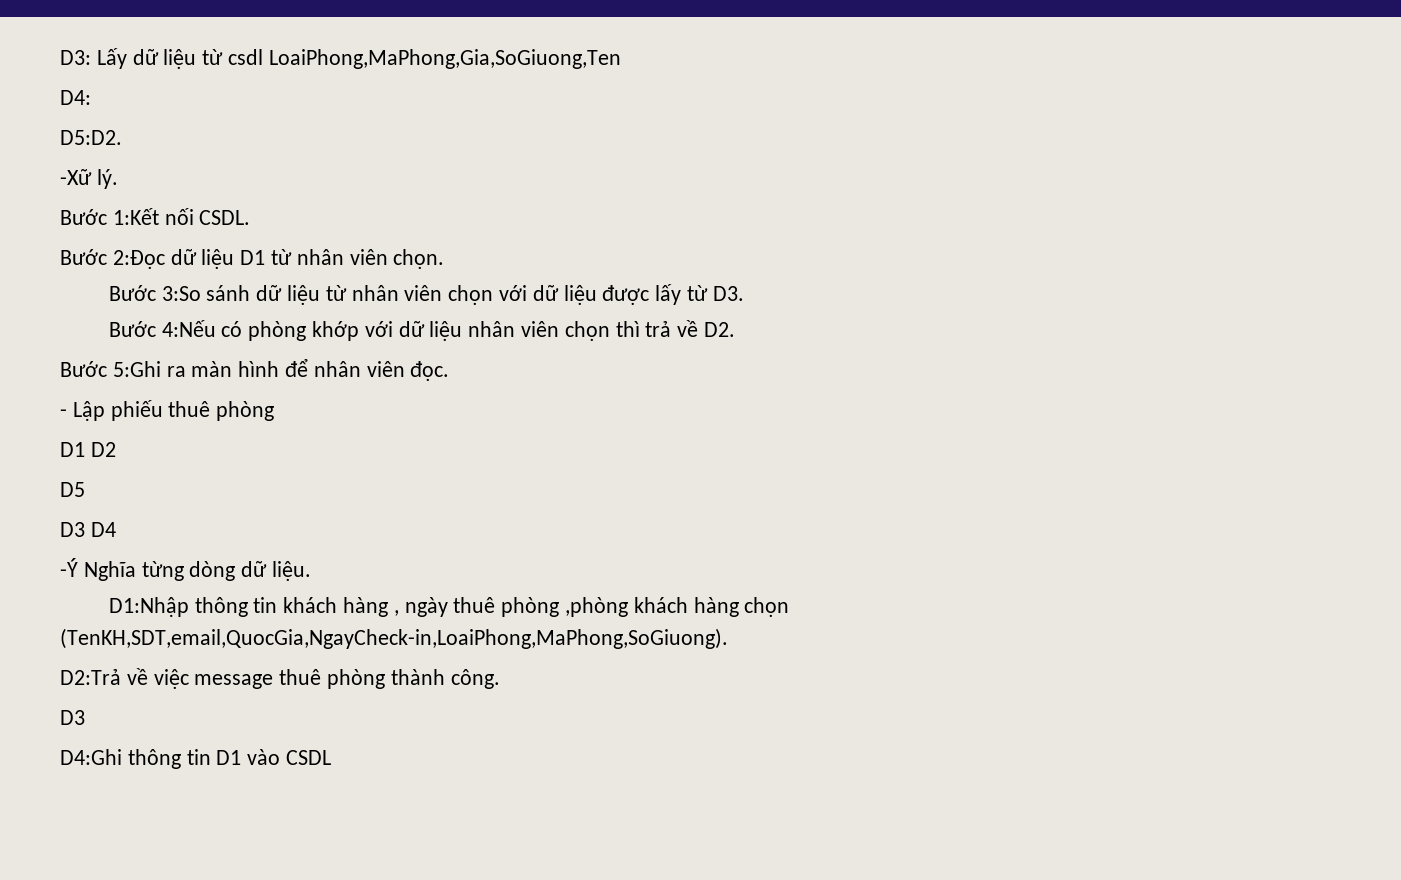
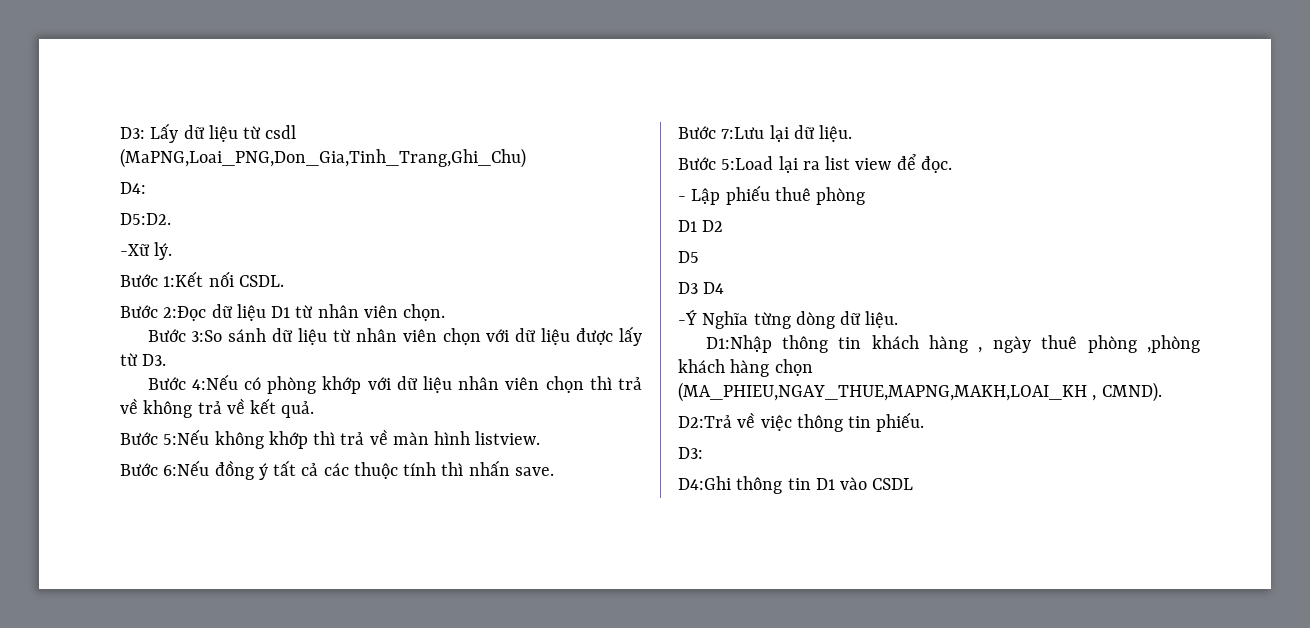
- D3: Lấy dữ liệu từ csdl LoaiPhong,MaPhong,Gia,SoGiuong,Ten
+ D3: Lấy dữ liệu từ csdl (MaPNG,Loai_PNG,Don_Gia,Tinh_Trang,Ghi_Chu)
- Bước 4:Nếu có phòng khớp với dữ liệu nhân viên chọn thì trả về D2.
- Bước 5:Ghi ra màn hình để nhân viên đọc.
+ Bước 4:Nếu có phòng khớp với dữ liệu nhân viên chọn thì trả về không trả về kết quả.
+ Bước 5:Nếu không khớp thì trả về màn hình listview.
+ Bước 6:Nếu đồng ý tất cả các thuộc tính thì nhấn save.
+ Bước 7:Lưu lại dữ liệu.
+ Bước 5:Load lại ra list view để đọc.
- D1:Nhập thông tin khách hàng , ngày thuê phòng ,phòng khách hàng chọn (TenKH,SDT,email,QuocGia,NgayCheck-in,LoaiPhong,MaPhong,SoGiuong).
+ D1:Nhập thông tin khách hàng , ngày thuê phòng ,phòng khách hàng chọn (MA_PHIEU,NGAY_THUE,MAPNG,MAKH,LOAI_KH , CMND).
- D2:Trả về việc message thuê phòng thành công.
- D3
+ D2:Trả về việc thông tin phiếu.
+ D3:

